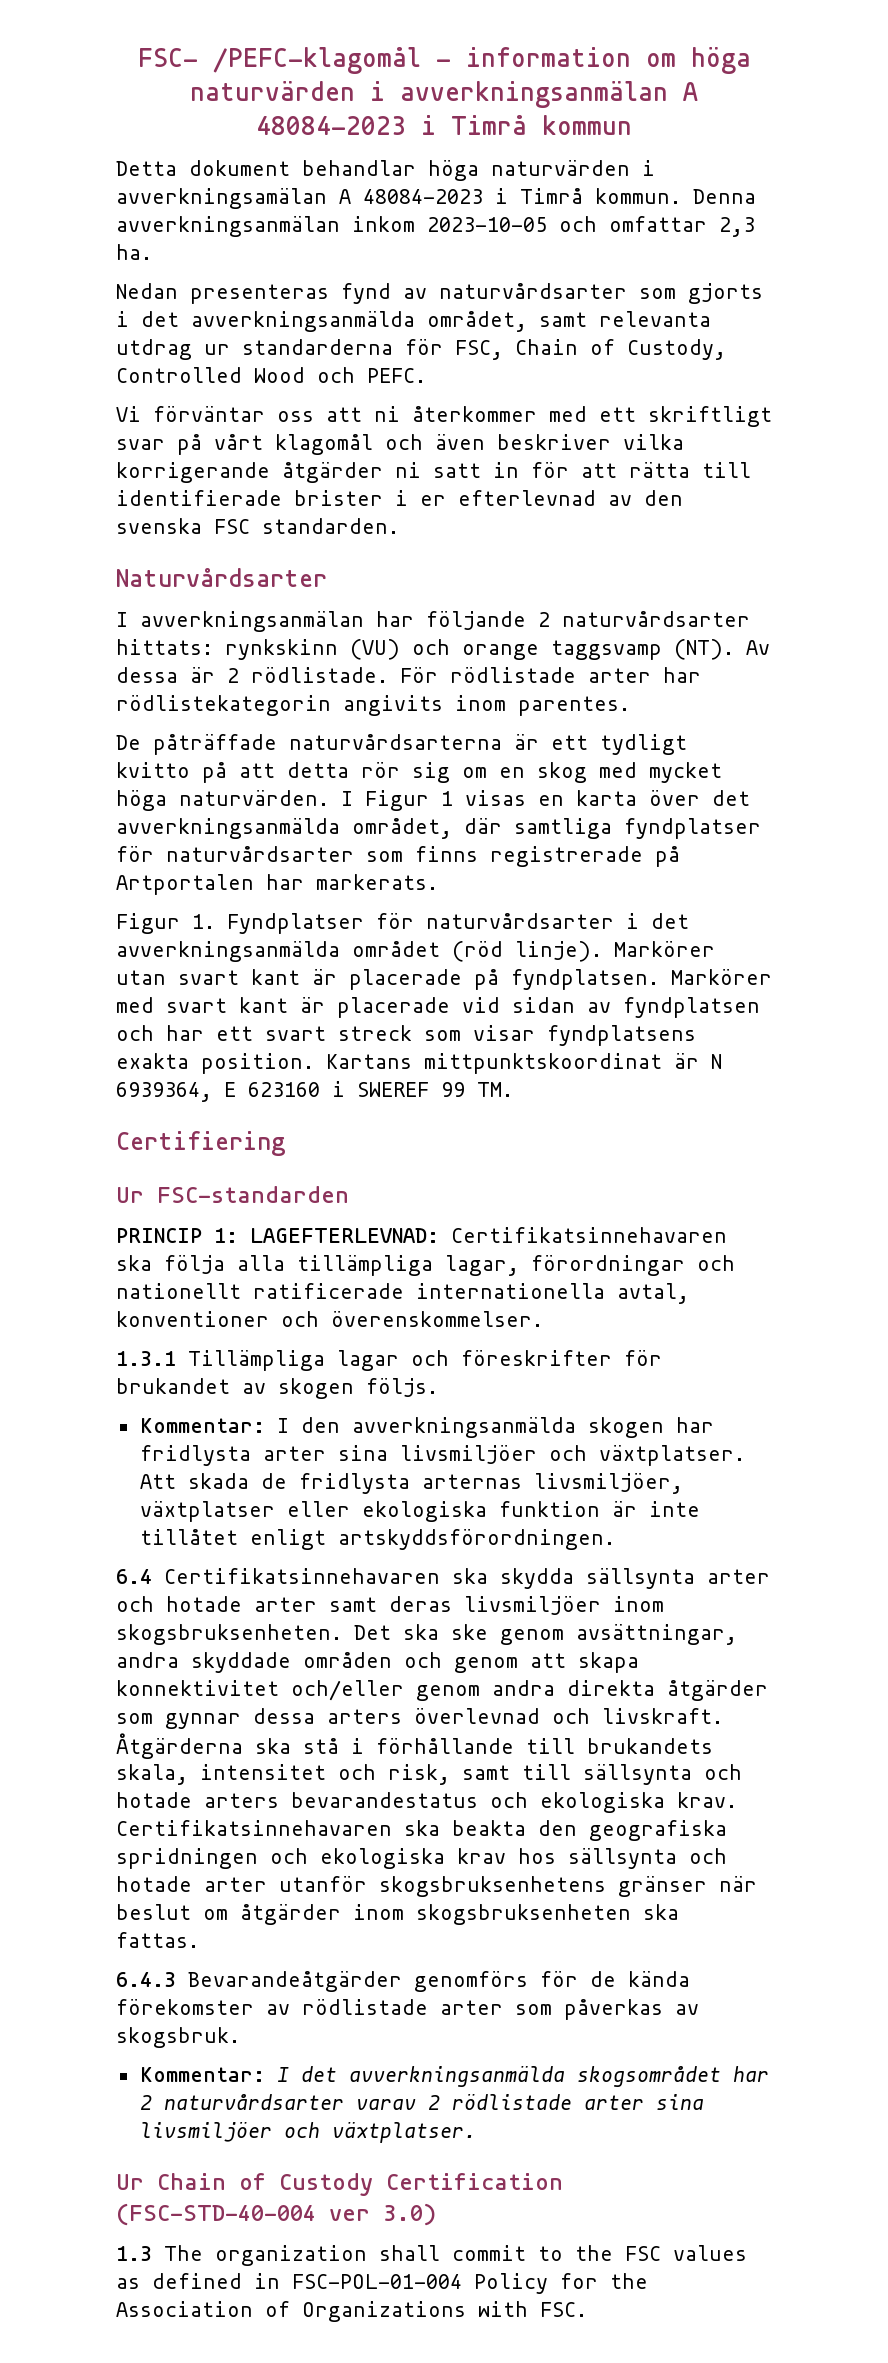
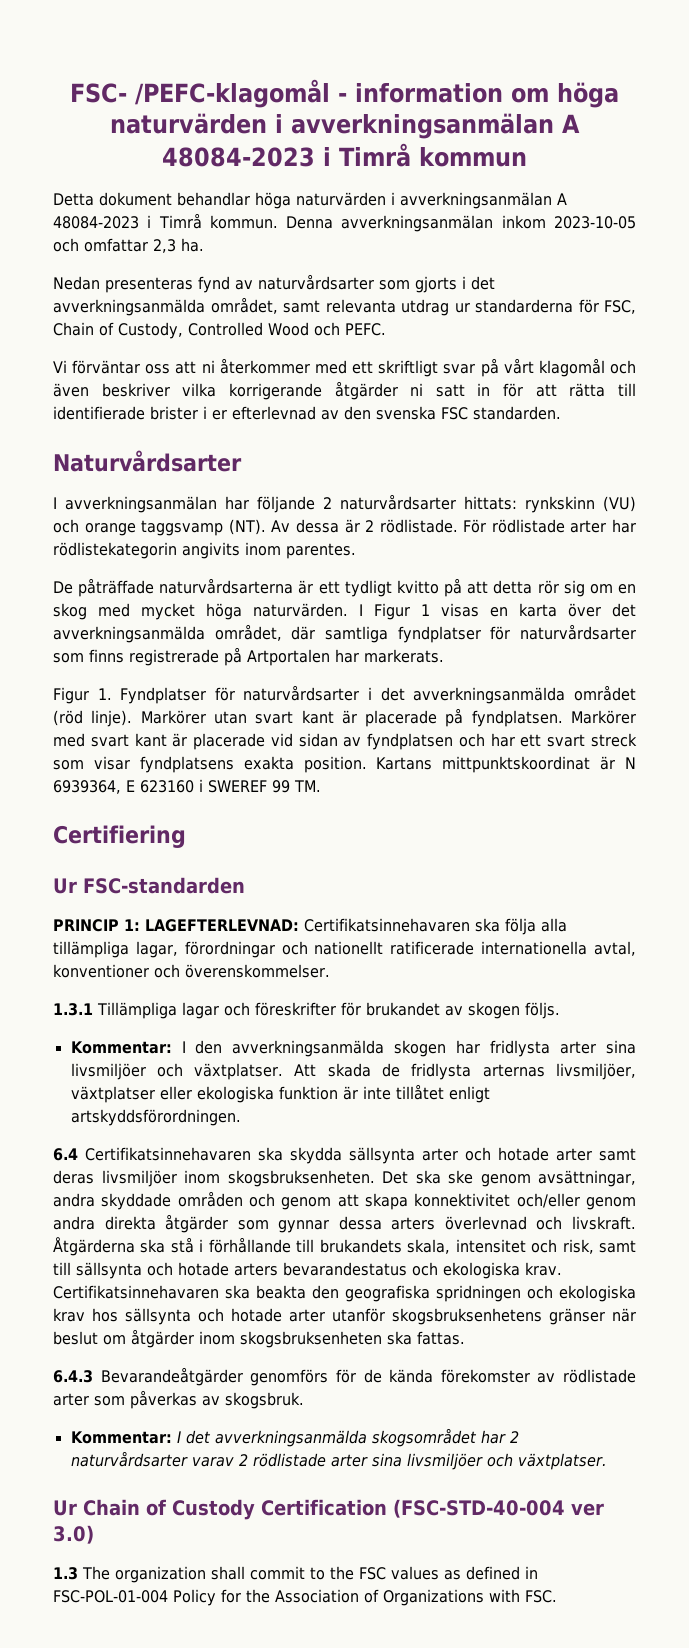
- Detta dokument behandlar höga naturvärden i avverkningsamälan A 48084-2023 i Timrå kommun.
+ Detta dokument behandlar höga naturvärden i avverkningsanmälan A 48084-2023 i Timrå kommun.

